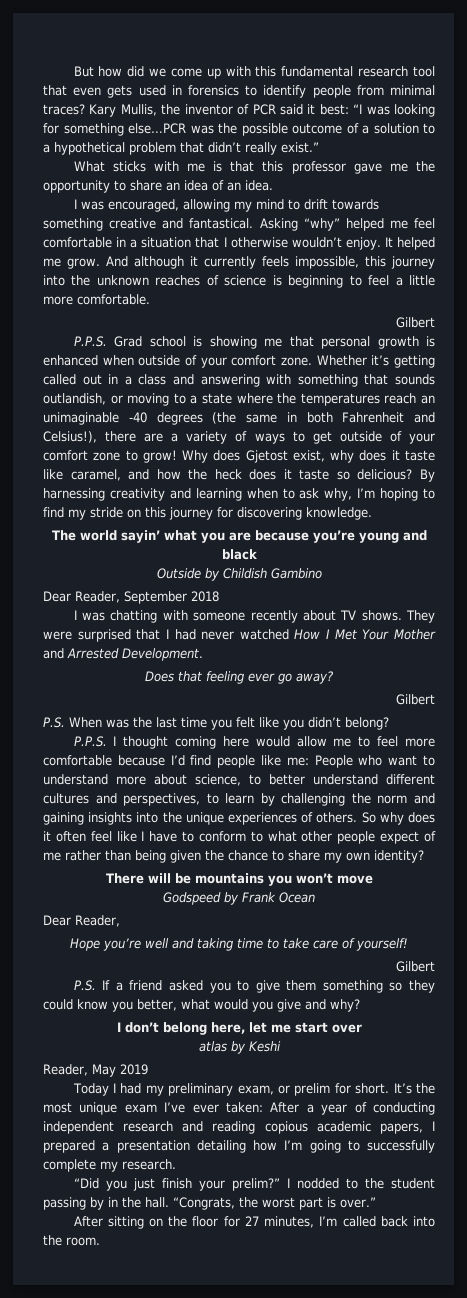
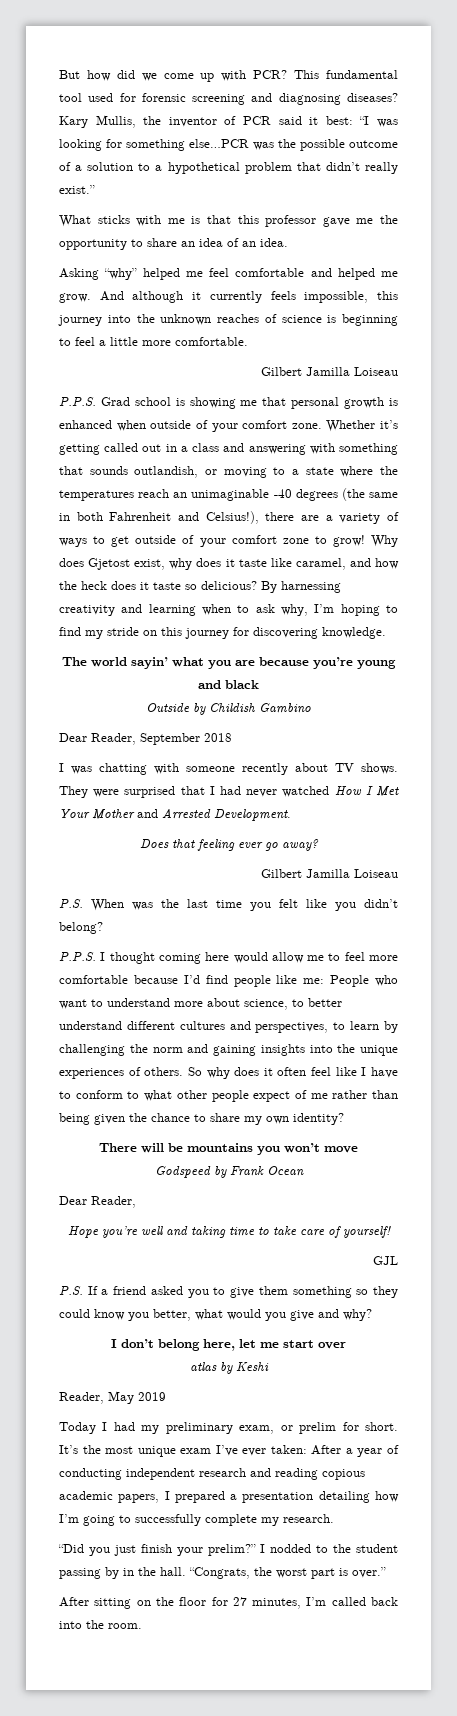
- But how did we come up with this fundamental research tool that even gets used in forensics to identify people from minimal traces?
+ But how did we come up with PCR? This fundamental tool used for forensic screening and diagnosing diseases?
- I was encouraged, allowing my mind to drift towards something creative and fantastical. Asking “why” helped me feel comfortable in a situation that I otherwise wouldn’t enjoy. It helped me grow.
+ Asking “why” helped me feel comfortable and helped me grow.
  And although it currently feels impossible, this journey into the unknown reaches of science is beginning to feel a little more comfortable.
- Gilbert
+ Gilbert Jamilla Loiseau
  Does that feeling ever go away?
- Gilbert
+ Gilbert Jamilla Loiseau
  Hope you’re well and taking time to take care of yourself!
- Gilbert
+ GJL

